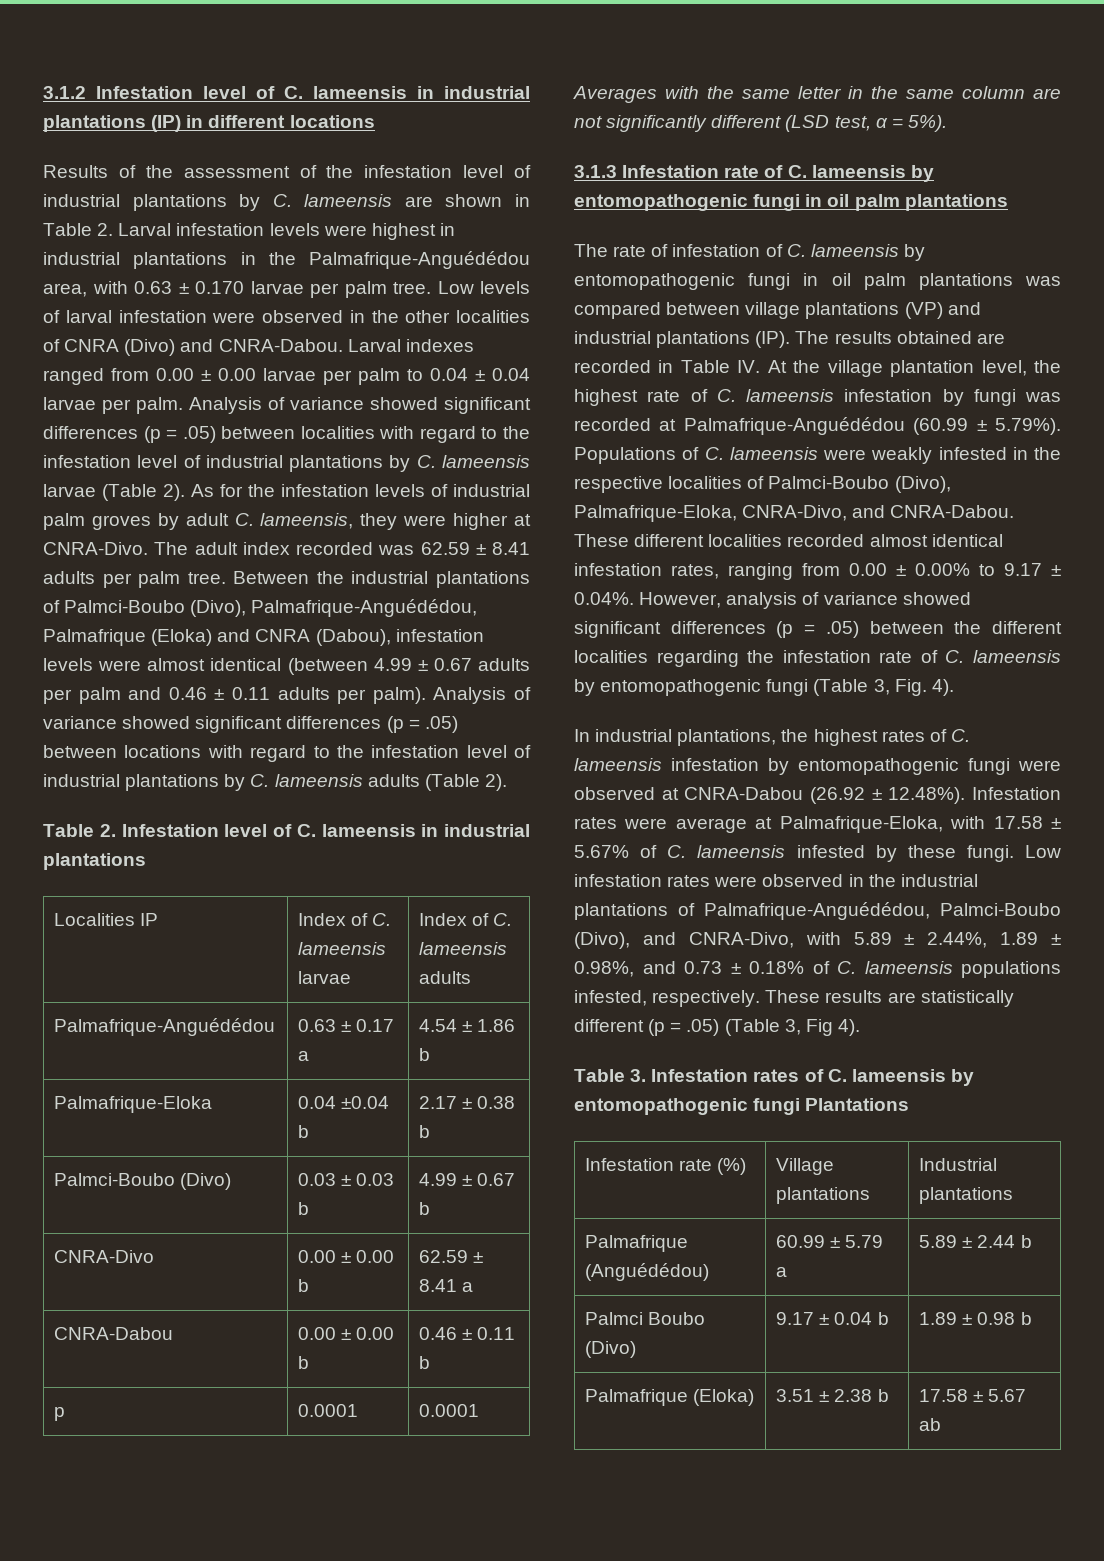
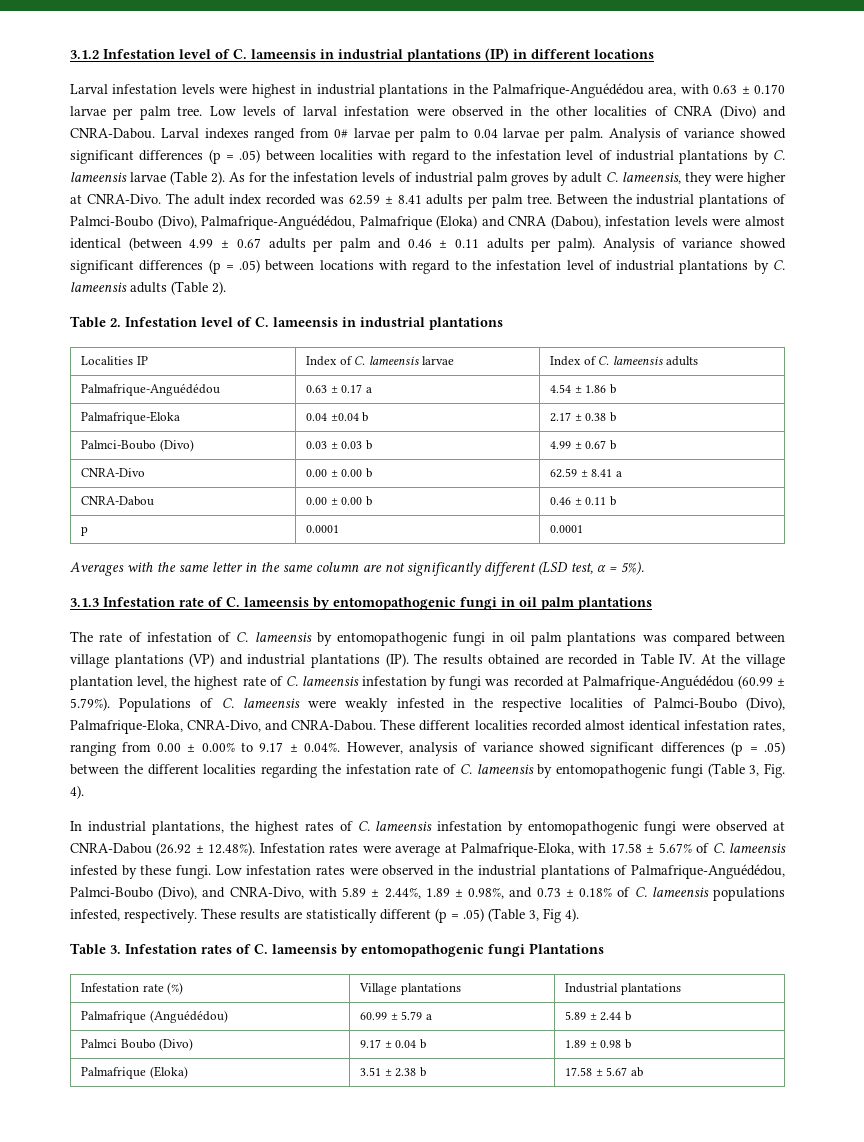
- Results of the assessment of the infestation level of industrial plantations by C. lameensis are shown in Table 2. Larval infestation levels were highest in industrial plantations in the Palmafrique-Anguédédou area, with 0.63 ± 0.170 larvae per palm tree.
+ Larval infestation levels were highest in industrial plantations in the Palmafrique-Anguédédou area, with 0.63 ± 0.170 larvae per palm tree.
- Larval indexes ranged from 0.00 ± 0.00 larvae per palm to 0.04 ± 0.04 larvae per palm.
+ Larval indexes ranged from 0# larvae per palm to 0.04 larvae per palm.

